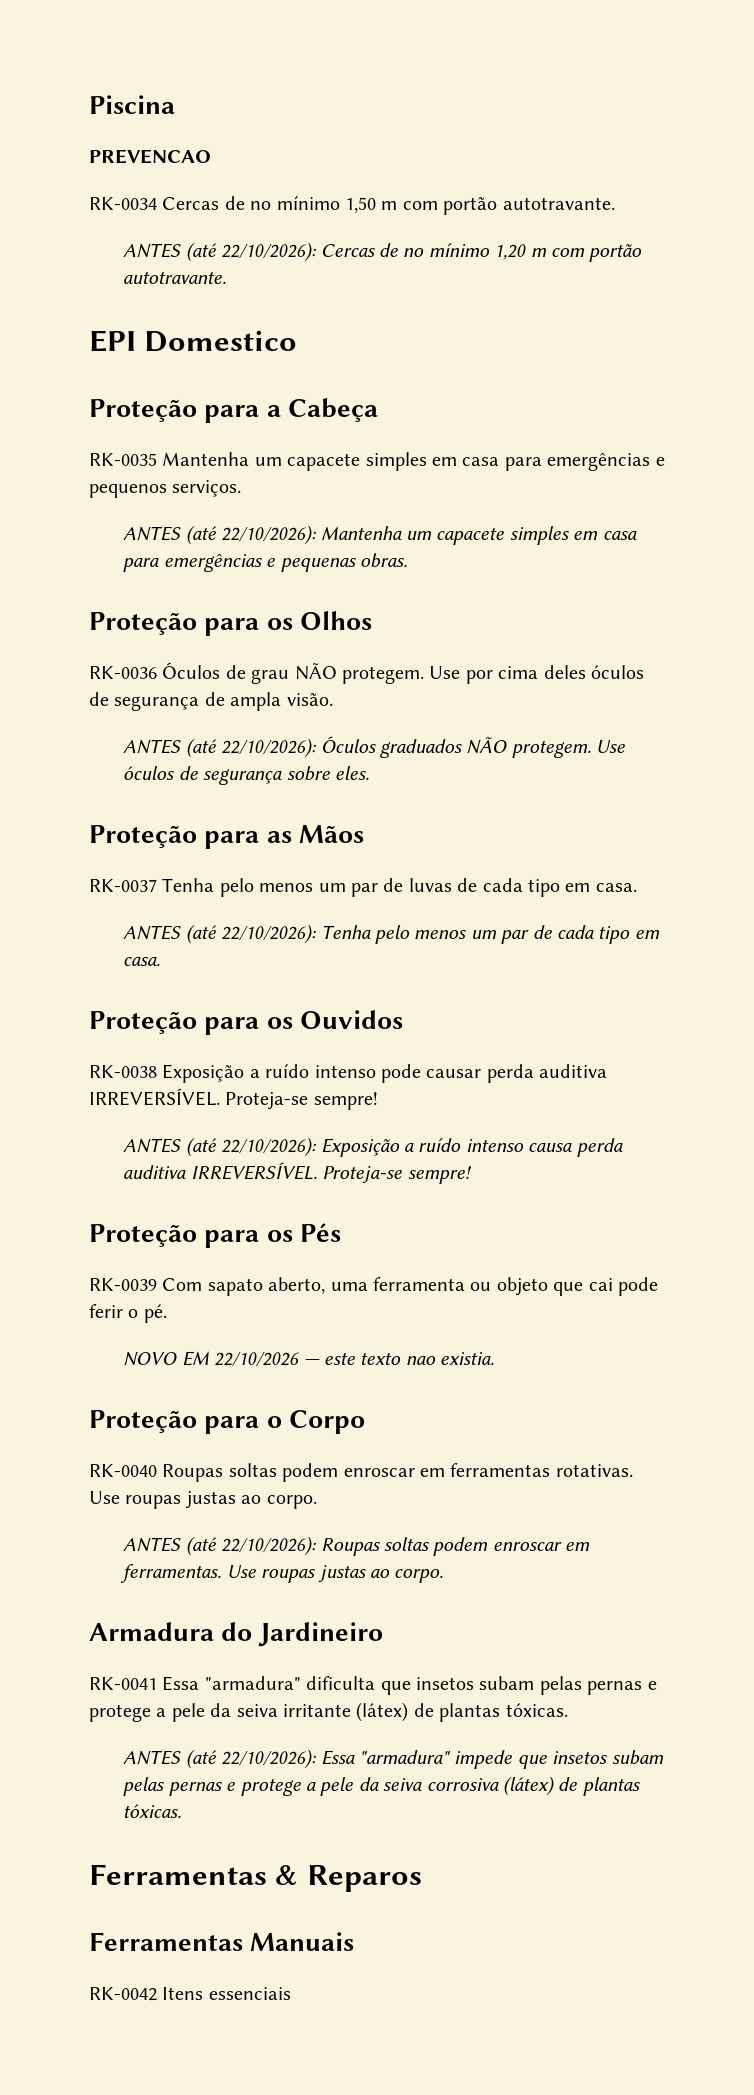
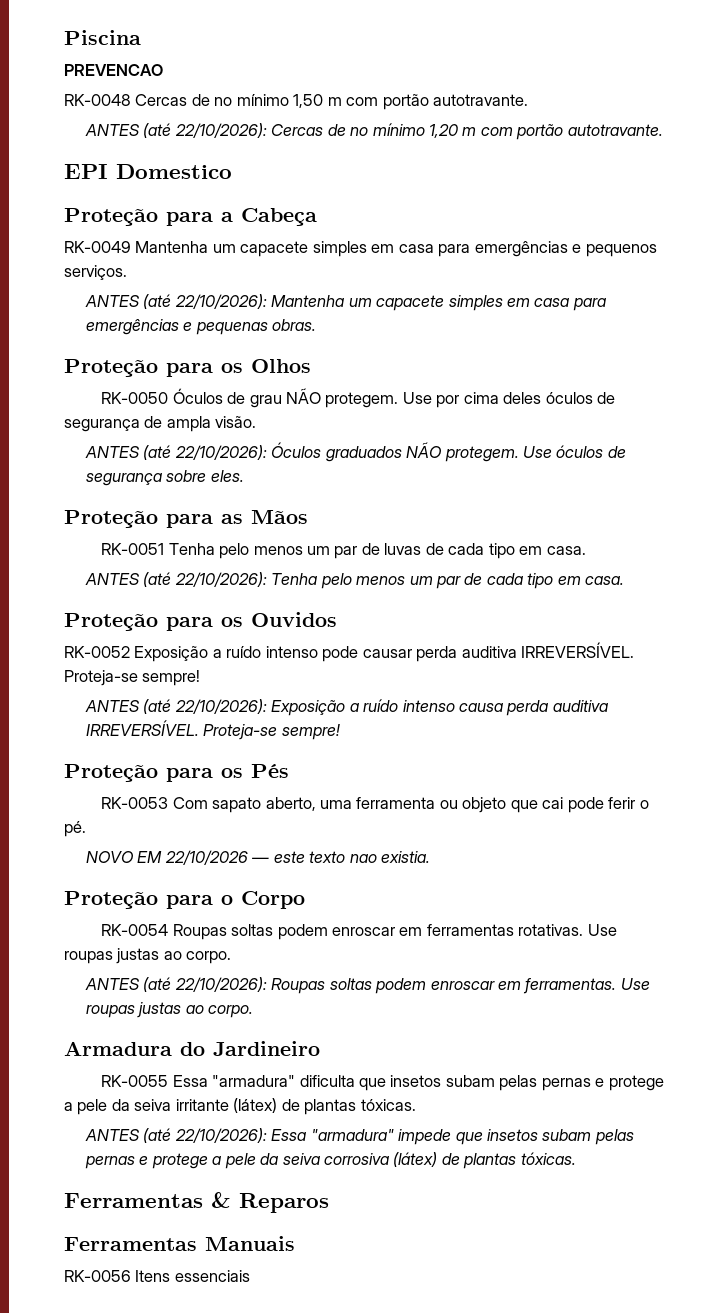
- RK-0034 Cercas de no mínimo 1,50 m com portão autotravante.
+ RK-0048 Cercas de no mínimo 1,50 m com portão autotravante.
- RK-0035 Mantenha um capacete simples em casa para emergências e pequenos serviços.
+ RK-0049 Mantenha um capacete simples em casa para emergências e pequenos serviços.
- RK-0036 Óculos de grau NÃO protegem.
+ RK-0050 Óculos de grau NÃO protegem.
- RK-0037 Tenha pelo menos um par de luvas de cada tipo em casa.
+ RK-0051 Tenha pelo menos um par de luvas de cada tipo em casa.
- RK-0038 Exposição a ruído intenso pode causar perda auditiva IRREVERSÍVEL.
+ RK-0052 Exposição a ruído intenso pode causar perda auditiva IRREVERSÍVEL.
- RK-0039 Com sapato aberto, uma ferramenta ou objeto que cai pode ferir o pé.
+ RK-0053 Com sapato aberto, uma ferramenta ou objeto que cai pode ferir o pé.
- RK-0040 Roupas soltas podem enroscar em ferramentas rotativas.
+ RK-0054 Roupas soltas podem enroscar em ferramentas rotativas.
- RK-0041 Essa "armadura" dificulta que insetos subam pelas pernas e protege a pele da seiva irritante (látex) de plantas tóxicas.
+ RK-0055 Essa "armadura" dificulta que insetos subam pelas pernas e protege a pele da seiva irritante (látex) de plantas tóxicas.
- RK-0042 Itens essenciais
+ RK-0056 Itens essenciais

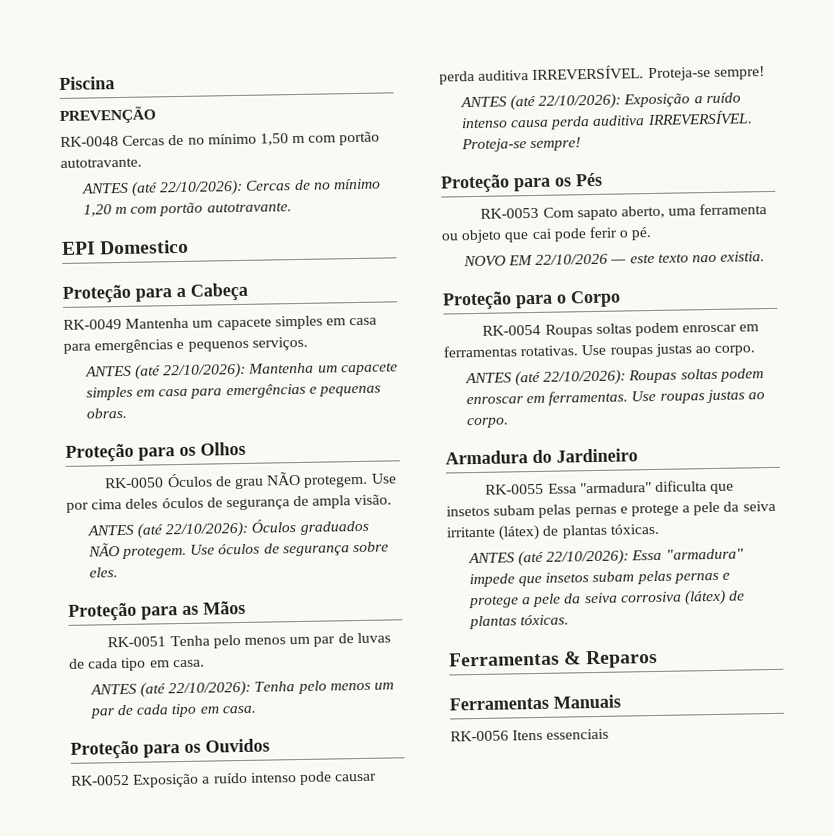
- PREVENCAO
+ PREVENÇÃO

